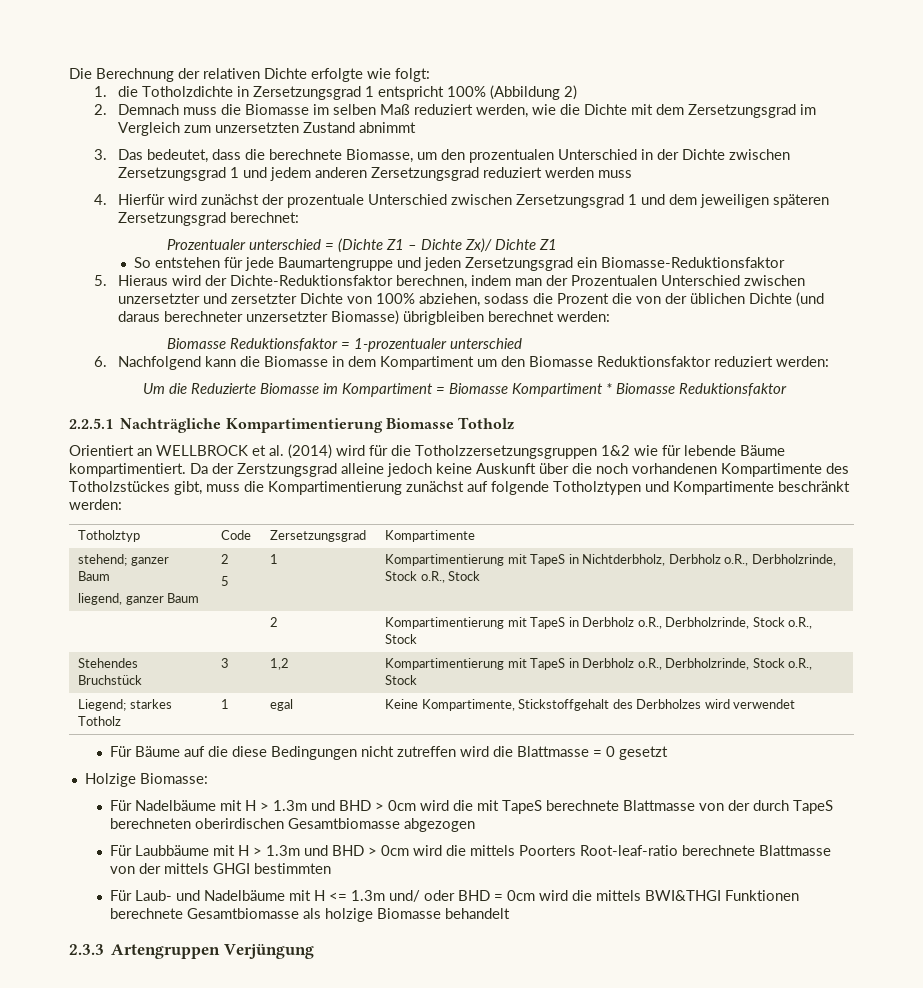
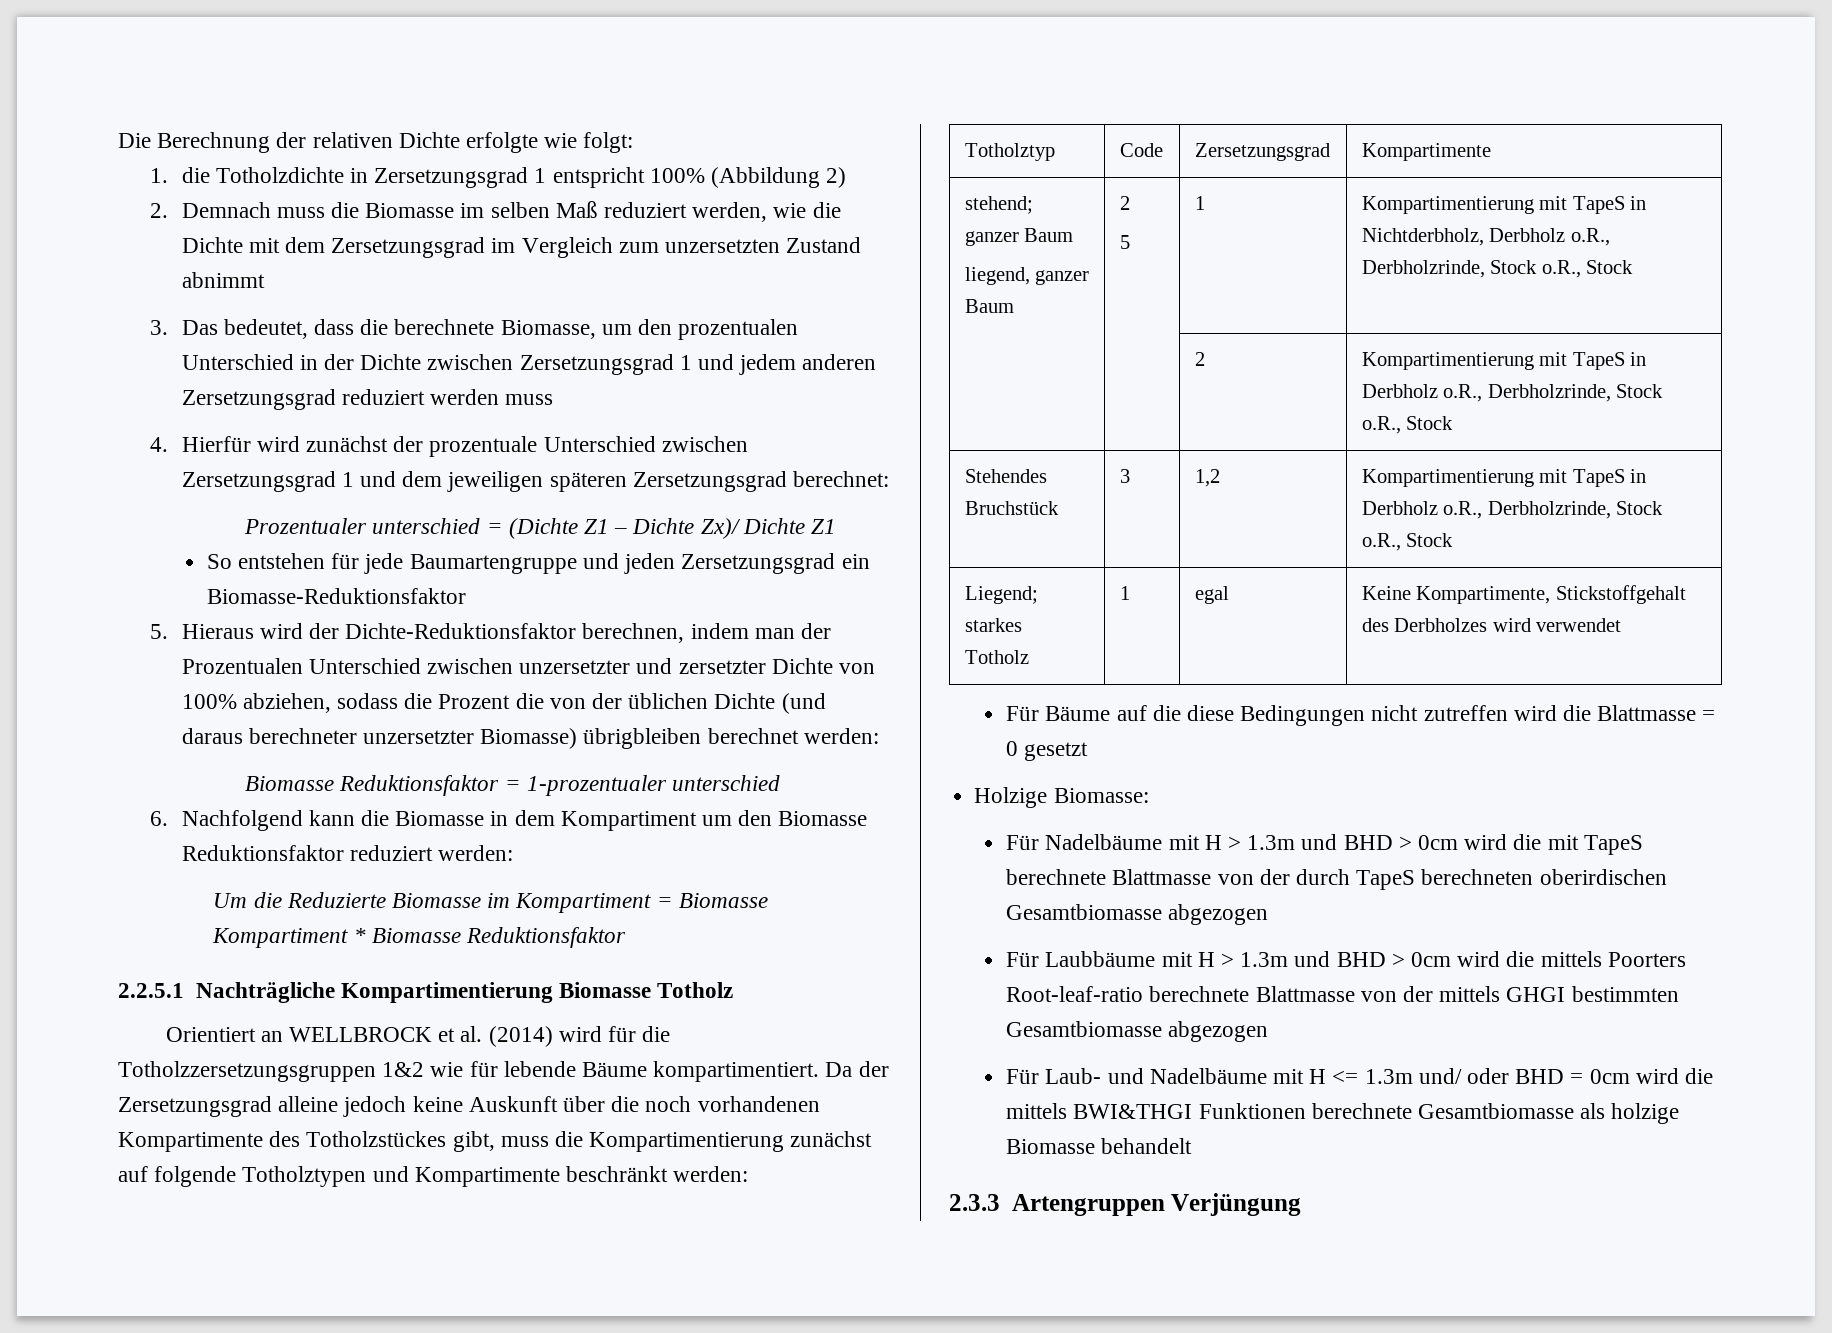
- Da der Zerstzungsgrad alleine jedoch keine Auskunft über die noch vorhandenen Kompartimente des Totholzstückes gibt, muss die Kompartimentierung zunächst auf folgende Totholztypen und Kompartimente beschränkt werden:
+ Da der Zersetzungsgrad alleine jedoch keine Auskunft über die noch vorhandenen Kompartimente des Totholzstückes gibt, muss die Kompartimentierung zunächst auf folgende Totholztypen und Kompartimente beschränkt werden:
- Für Laubbäume mit H > 1.3m und BHD > 0cm wird die mittels Poorters Root-leaf-ratio berechnete Blattmasse von der mittels GHGI bestimmten
+ Für Laubbäume mit H > 1.3m und BHD > 0cm wird die mittels Poorters Root-leaf-ratio berechnete Blattmasse von der mittels GHGI bestimmten Gesamtbiomasse abgezogen

